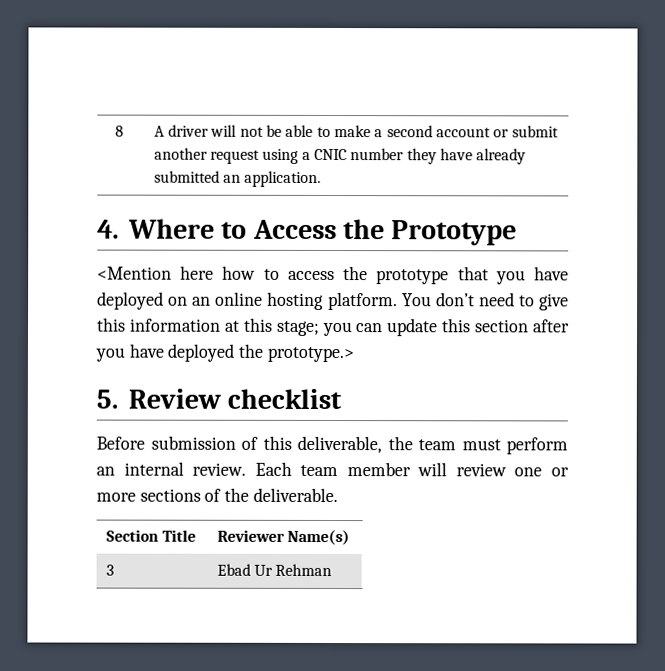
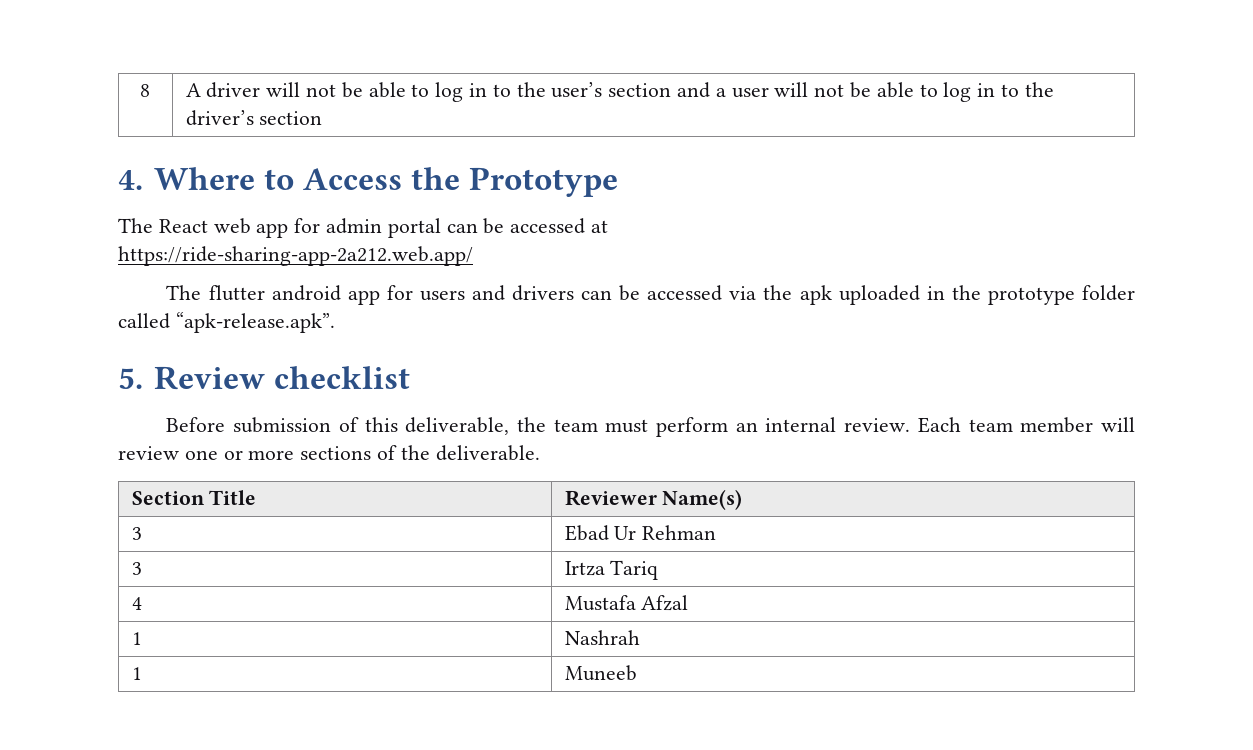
- 8 | A driver will not be able to make a second account or submit another request using a CNIC number they have already submitted an application.
+ 8 | A driver will not be able to log in to the user’s section and a user will not be able to log in to the driver’s section
- <Mention here how to access the prototype that you have deployed on an online hosting platform. You don’t need to give this information at this stage; you can update this section after you have deployed the prototype.>
+ The React web app for admin portal can be accessed at
+ https://ride-sharing-app-2a212.web.app/
+ The flutter android app for users and drivers can be accessed via the apk uploaded in the prototype folder called “apk-release.apk”.
+ 3 | Irtza Tariq
+ 4 | Mustafa Afzal
+ 1 | Nashrah
+ 1 | Muneeb

